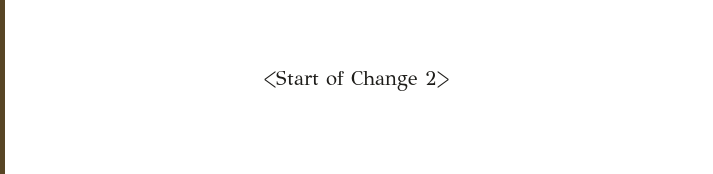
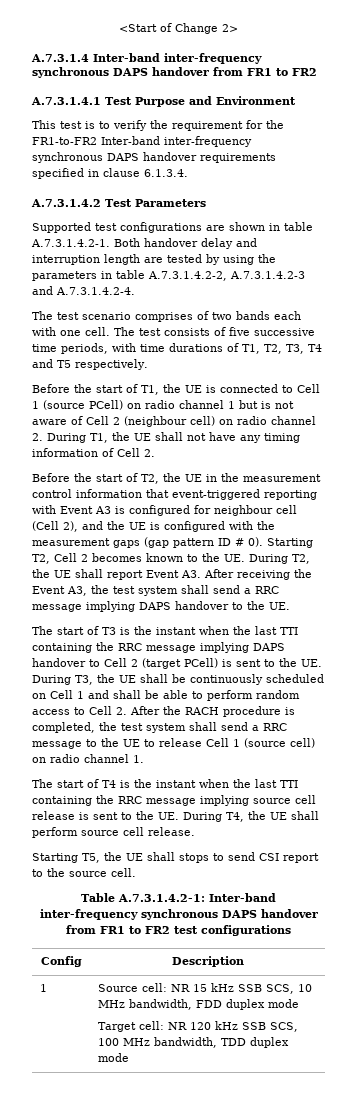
+ A.7.3.1.4 Inter-band inter-frequency synchronous DAPS handover from FR1 to FR2
+ A.7.3.1.4.1 Test Purpose and Environment
+ This test is to verify the requirement for the FR1-to-FR2 Inter-band inter-frequency synchronous DAPS handover requirements specified in clause 6.1.3.4.
+ A.7.3.1.4.2 Test Parameters
+ Supported test configurations are shown in table A.7.3.1.4.2-1. Both handover delay and interruption length are tested by using the parameters in table A.7.3.1.4.2-2, A.7.3.1.4.2-3 and A.7.3.1.4.2-4.
+ The test scenario comprises of two bands each with one cell. The test consists of five successive time periods, with time durations of T1, T2, T3, T4 and T5 respectively.
+ Before the start of T1, the UE is connected to Cell 1 (source PCell) on radio channel 1 but is not aware of Cell 2 (neighbour cell) on radio channel 2. During T1, the UE shall not have any timing information of Cell 2.
+ Before the start of T2, the UE in the measurement control information that event-triggered reporting with Event A3 is configured for neighbour cell (Cell 2), and the UE is configured with the measurement gaps (gap pattern ID # 0). Starting T2, Cell 2 becomes known to the UE. During T2, the UE shall report Event A3. After receiving the Event A3, the test system shall send a RRC message implying DAPS handover to the UE.
+ The start of T3 is the instant when the last TTI containing the RRC message implying DAPS handover to Cell 2 (target PCell) is sent to the UE. During T3, the UE shall be continuously scheduled on Cell 1 and shall be able to perform random access to Cell 2. After the RACH procedure is completed, the test system shall send a RRC message to the UE to release Cell 1 (source cell) on radio channel 1.
+ The start of T4 is the instant when the last TTI containing the RRC message implying source cell release is sent to the UE. During T4, the UE shall perform source cell release.
+ Starting T5, the UE shall stops to send CSI report to the source cell.
+ Table A.7.3.1.4.2-1: Inter-band inter-frequency synchronous DAPS handover from FR1 to FR2 test configurations
+ Config | Description
+ 1 | Source cell: NR 15 kHz SSB SCS, 10 MHz bandwidth, FDD duplex mode
+ Target cell: NR 120 kHz SSB SCS, 100 MHz bandwidth, TDD duplex mode

